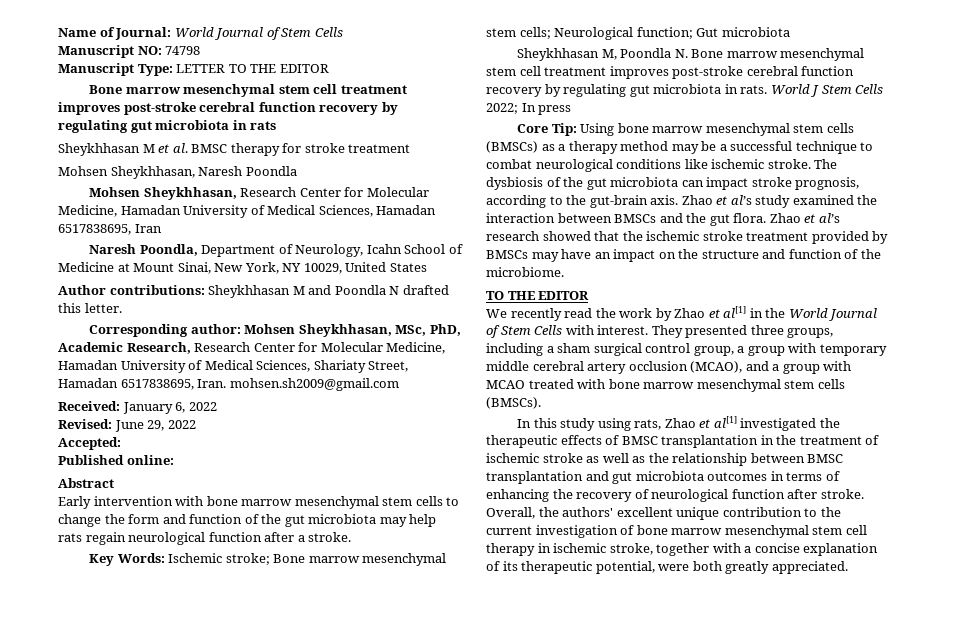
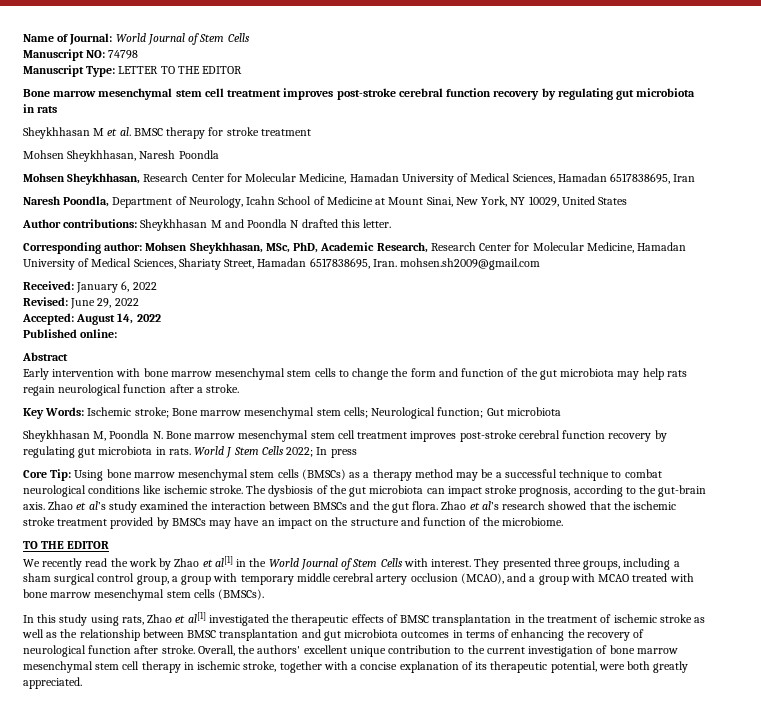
- Accepted:
+ Accepted: August 14, 2022

